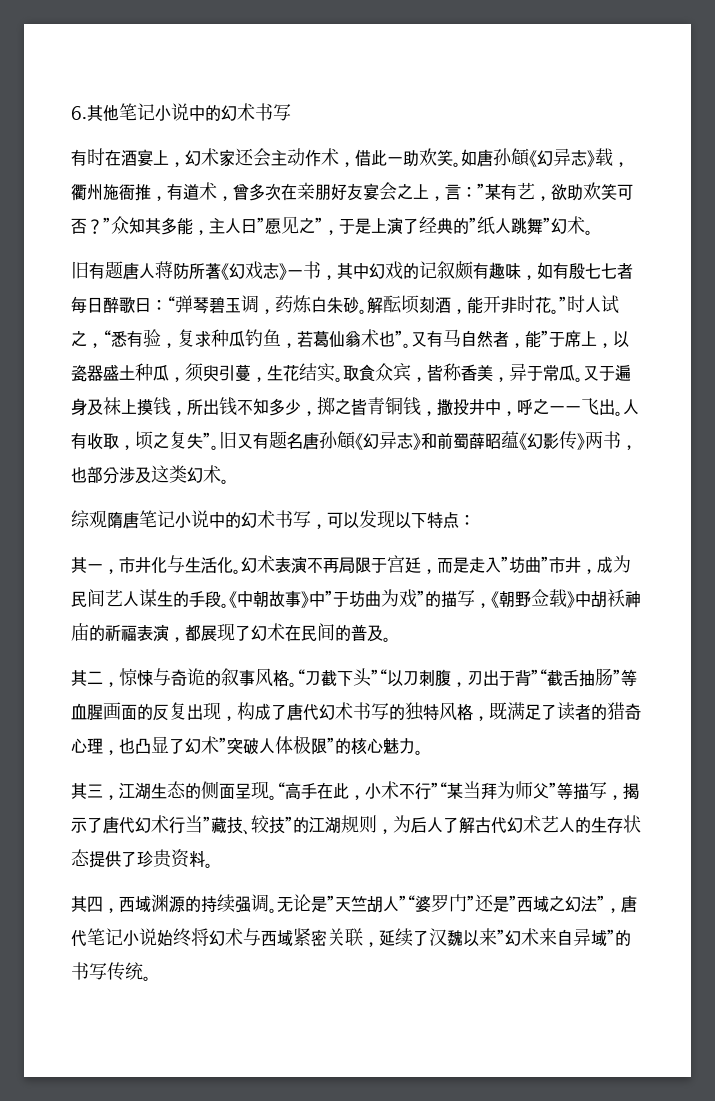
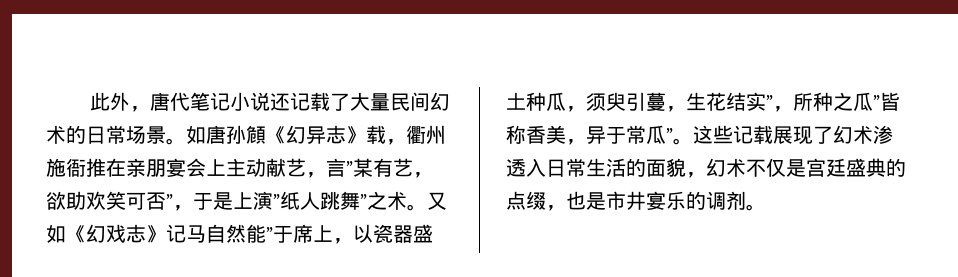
- 6.其他笔记小说中的幻术书写
- 有时在酒宴上，幻术家还会主动作术，借此一助欢笑。
+ 此外，唐代笔记小说还记载了大量民间幻术的日常场景。
- 如唐孙頠《幻异志》载，衢州施衙推，有道术，曾多次在亲朋好友宴会之上，言：”某有艺，欲助欢笑可否？”众知其多能，主人曰”愿见之”，于是上演了经典的”纸人跳舞”幻术。
- 旧有题唐人蒋防所著《幻戏志》一书，其中幻戏的记叙颇有趣味，如有殷七七者每日醉歌曰：“弹琴碧玉调，药炼白朱砂。解酝顷刻酒，能开非时花。”时人试之，“悉有验，复求种瓜钓鱼，若葛仙翁术也”。又有马自然者，能”于席上，以瓷器盛土种瓜，须臾引蔓，生花结实。取食众宾，皆称香美，异于常瓜。又于遍身及袜上摸钱，所出钱不知多少，掷之皆青铜钱，撒投井中，呼之一一飞出。人有收取，顷之复失”。旧又有题名唐孙頠《幻异志》和前蜀薛昭蕴《幻影传》两书，也部分涉及这类幻术。
- 综观隋唐笔记小说中的幻术书写，可以发现以下特点：
- 其一，市井化与生活化。幻术表演不再局限于宫廷，而是走入”坊曲”市井，成为民间艺人谋生的手段。《中朝故事》中”于坊曲为戏”的描写，《朝野佥载》中胡袄神庙的祈福表演，都展现了幻术在民间的普及。
- 其二，惊悚与奇诡的叙事风格。“刀截下头”“以刀刺腹，刃出于背”“截舌抽肠”等血腥画面的反复出现，构成了唐代幻术书写的独特风格，既满足了读者的猎奇心理，也凸显了幻术”突破人体极限”的核心魅力。
- 其三，江湖生态的侧面呈现。“高手在此，小术不行”“某当拜为师父”等描写，揭示了唐代幻术行当”藏技、较技”的江湖规则，为后人了解古代幻术艺人的生存状态提供了珍贵资料。
- 其四，西域渊源的持续强调。无论是”天竺胡人”“婆罗门”还是”西域之幻法”，唐代笔记小说始终将幻术与西域紧密关联，延续了汉魏以来”幻术来自异域”的书写传统。
+ 如唐孙頠《幻异志》载，衢州施衙推在亲朋宴会上主动献艺，言”某有艺，欲助欢笑可否”，于是上演”纸人跳舞”之术。又如《幻戏志》记马自然能”于席上，以瓷器盛土种瓜，须臾引蔓，生花结实”，所种之瓜”皆称香美，异于常瓜”。这些记载展现了幻术渗透入日常生活的面貌，幻术不仅是宫廷盛典的点缀，也是市井宴乐的调剂。

